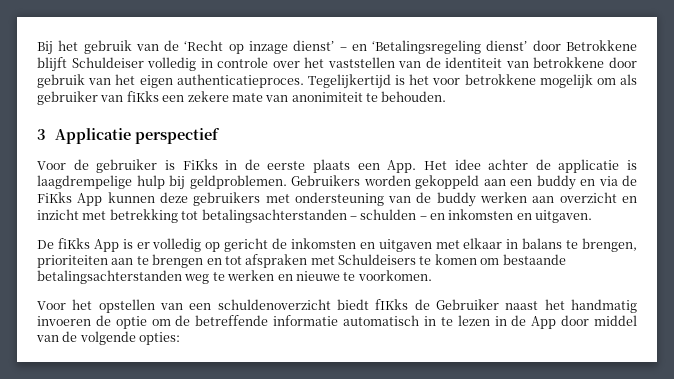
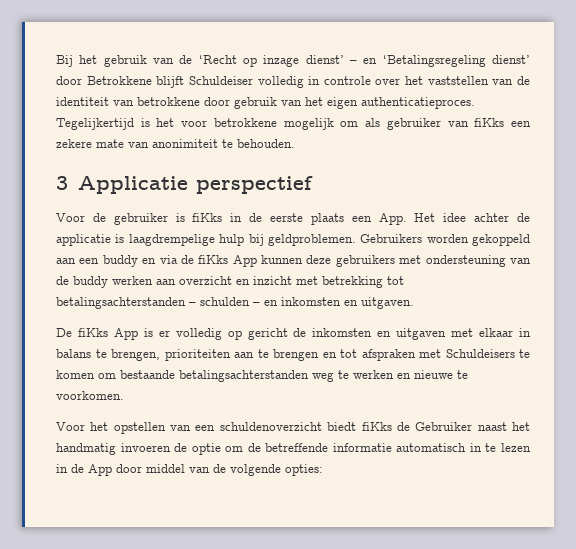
- Voor de gebruiker is FiKks in de eerste plaats een App. Het idee achter de applicatie is laagdrempelige hulp bij geldproblemen.
+ Voor de gebruiker is fiKks in de eerste plaats een App. Het idee achter de applicatie is laagdrempelige hulp bij geldproblemen.
- Gebruikers worden gekoppeld aan een buddy en via de FiKks App kunnen deze gebruikers met ondersteuning van de buddy werken aan overzicht en inzicht met betrekking tot betalingsachterstanden – schulden – en inkomsten en uitgaven.
+ Gebruikers worden gekoppeld aan een buddy en via de fiKks App kunnen deze gebruikers met ondersteuning van de buddy werken aan overzicht en inzicht met betrekking tot betalingsachterstanden – schulden – en inkomsten en uitgaven.
- Voor het opstellen van een schuldenoverzicht biedt fIKks de Gebruiker naast het handmatig invoeren de optie om de betreffende informatie automatisch in te lezen in de App door middel van de volgende opties:
+ Voor het opstellen van een schuldenoverzicht biedt fiKks de Gebruiker naast het handmatig invoeren de optie om de betreffende informatie automatisch in te lezen in de App door middel van de volgende opties:

